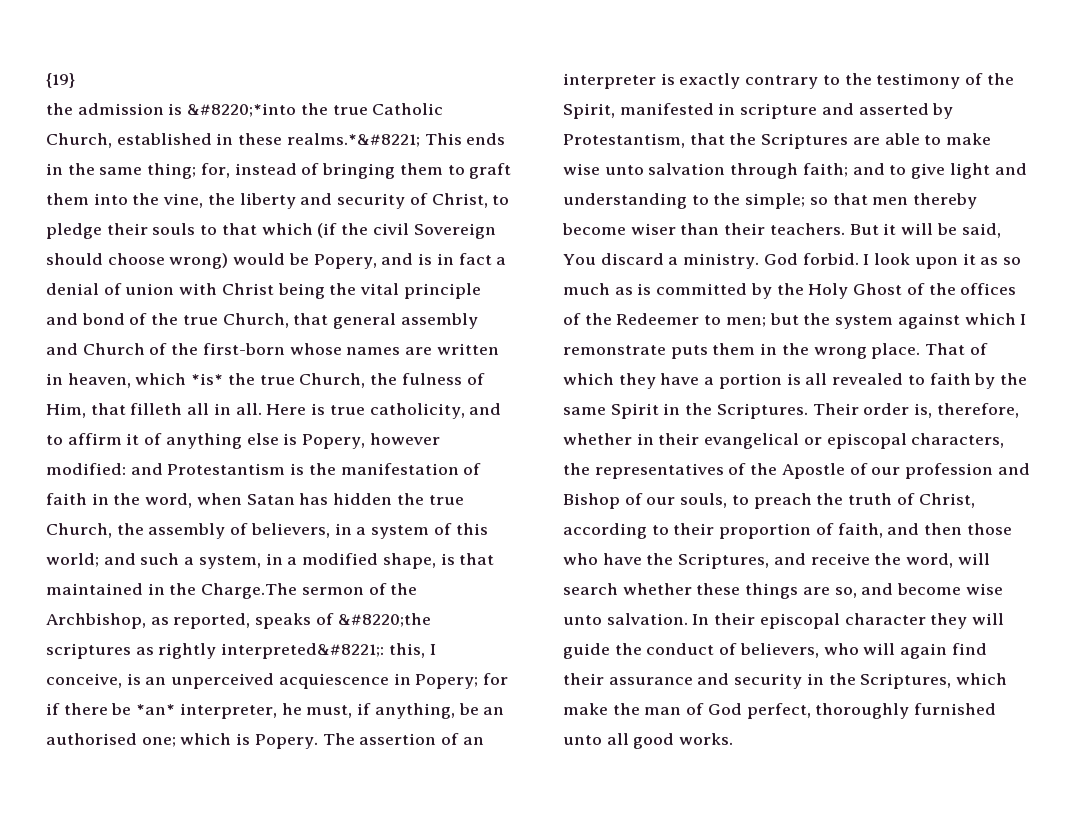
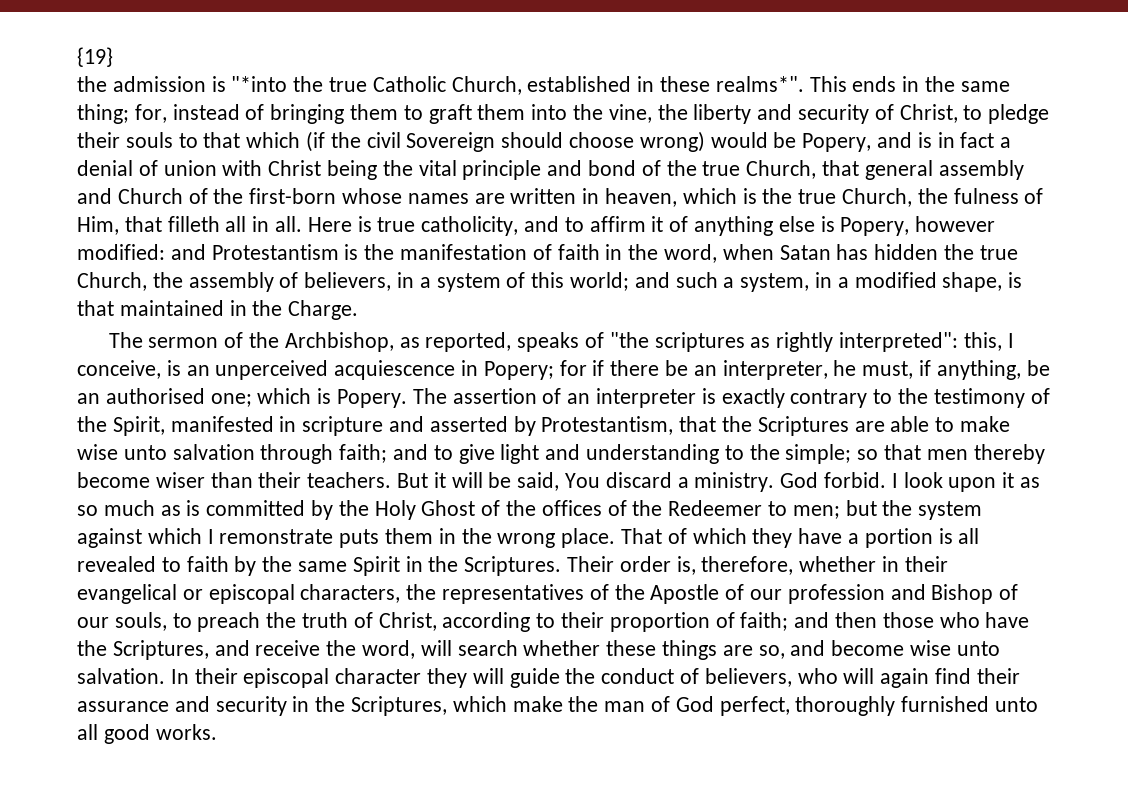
- the admission is &#8220;*into the true Catholic Church, established in these realms.*&#8221;
+ the admission is "*into the true Catholic Church, established in these realms*".
- for, instead of bringing them to graft them into the vine, the liberty and security of Christ, to pledge their souls to that which (if the civil Sovereign should choose wrong) would be Popery, and is in fact a denial of union with Christ being the vital principle and bond of the true Church, that general assembly and Church of the first-born whose names are written in heaven, which *is* the true Church, the fulness of Him, that filleth all in all.
+ for, instead of bringing them to graft them into the vine, the liberty and security of Christ, to pledge their souls to that which (if the civil Sovereign should choose wrong) would be Popery, and is in fact a denial of union with Christ being the vital principle and bond of the true Church, that general assembly and Church of the first-born whose names are written in heaven, which is the true Church, the fulness of Him, that filleth all in all.
- and such a system, in a modified shape, is that maintained in the Charge.The sermon of the Archbishop, as reported, speaks of &#8220;the scriptures as rightly interpreted&#8221;:
+ and such a system, in a modified shape, is that maintained in the Charge.
+ The sermon of the Archbishop, as reported, speaks of "the scriptures as rightly interpreted":
- for if there be *an* interpreter, he must, if anything, be an authorised one;
+ for if there be an interpreter, he must, if anything, be an authorised one;
- Their order is, therefore, whether in their evangelical or episcopal characters, the representatives of the Apostle of our profession and Bishop of our souls, to preach the truth of Christ, according to their proportion of faith, and then those who have the Scriptures, and receive the word, will search whether these things are so, and become wise unto salvation.
+ Their order is, therefore, whether in their evangelical or episcopal characters, the representatives of the Apostle of our profession and Bishop of our souls, to preach the truth of Christ, according to their proportion of faith; and then those who have the Scriptures, and receive the word, will search whether these things are so, and become wise unto salvation.

